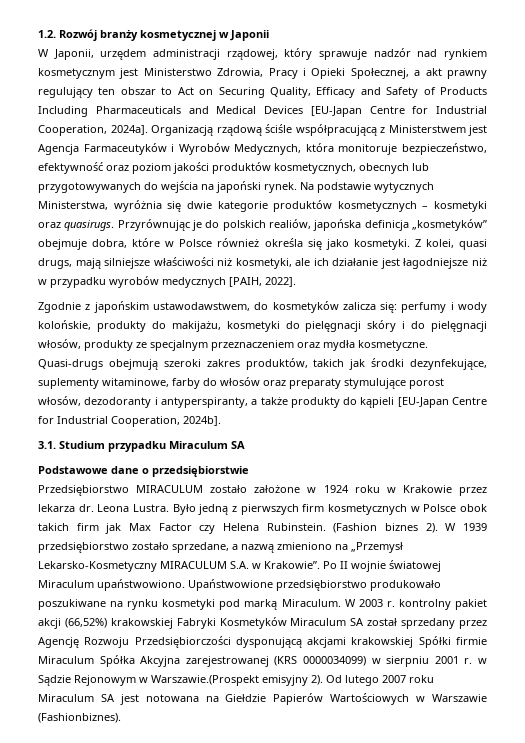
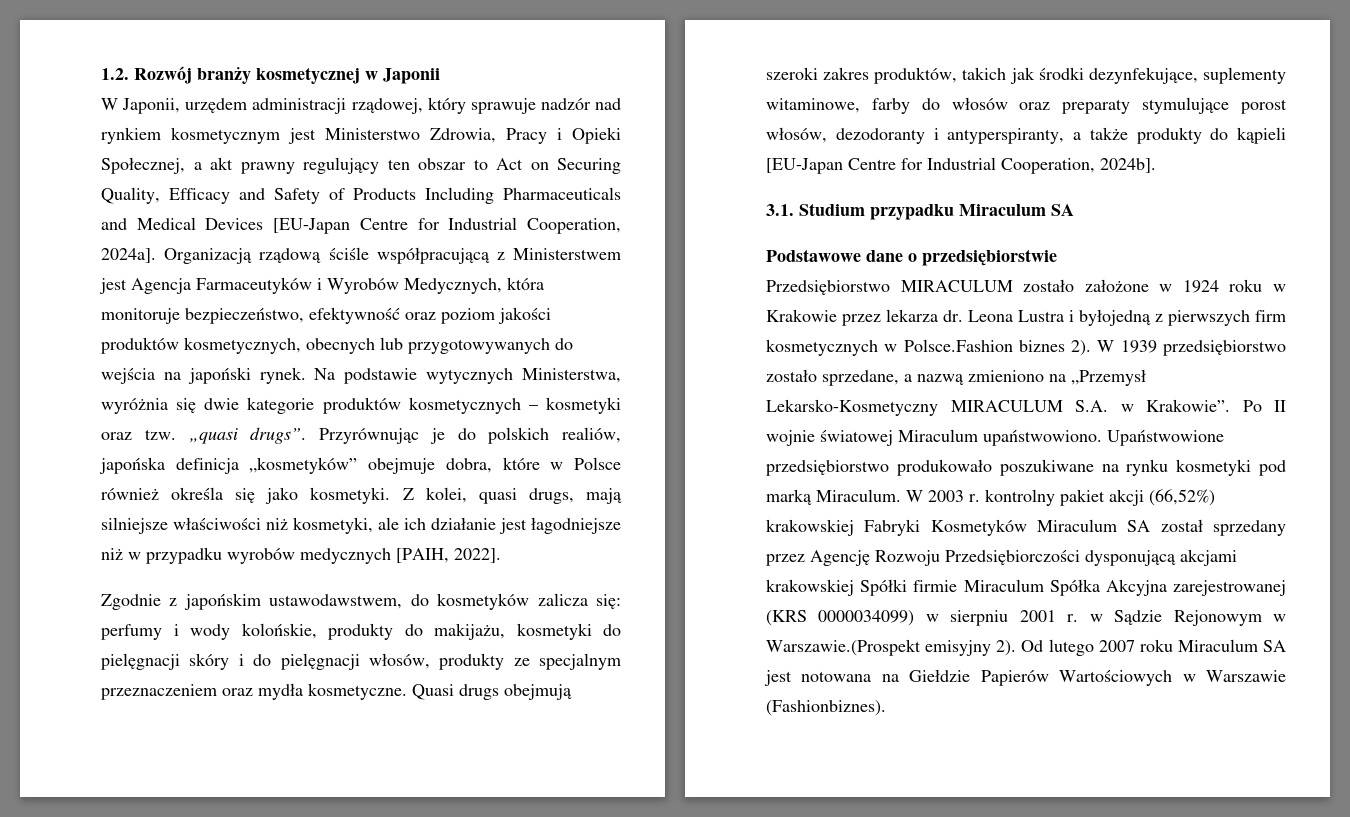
- Na podstawie wytycznych Ministerstwa, wyróżnia się dwie kategorie produktów kosmetycznych – kosmetyki oraz quasirugs.
+ Na podstawie wytycznych Ministerstwa, wyróżnia się dwie kategorie produktów kosmetycznych – kosmetyki oraz tzw. „quasi drugs”.
- Quasi-drugs obejmują szeroki zakres produktów, takich jak środki dezynfekujące, suplementy witaminowe, farby do włosów oraz preparaty stymulujące porost włosów, dezodoranty i antyperspiranty, a także produkty do kąpieli [EU-Japan Centre for Industrial Cooperation, 2024b].
+ Quasi drugs obejmują szeroki zakres produktów, takich jak środki dezynfekujące, suplementy witaminowe, farby do włosów oraz preparaty stymulujące porost włosów, dezodoranty i antyperspiranty, a także produkty do kąpieli [EU-Japan Centre for Industrial Cooperation, 2024b].
- Leona Lustra. Było jedną z pierwszych firm kosmetycznych w Polsce obok takich firm jak Max Factor czy Helena Rubinstein. (Fashion biznes 2).
+ Leona Lustra i byłojedną z pierwszych firm kosmetycznych w Polsce.Fashion biznes 2).

